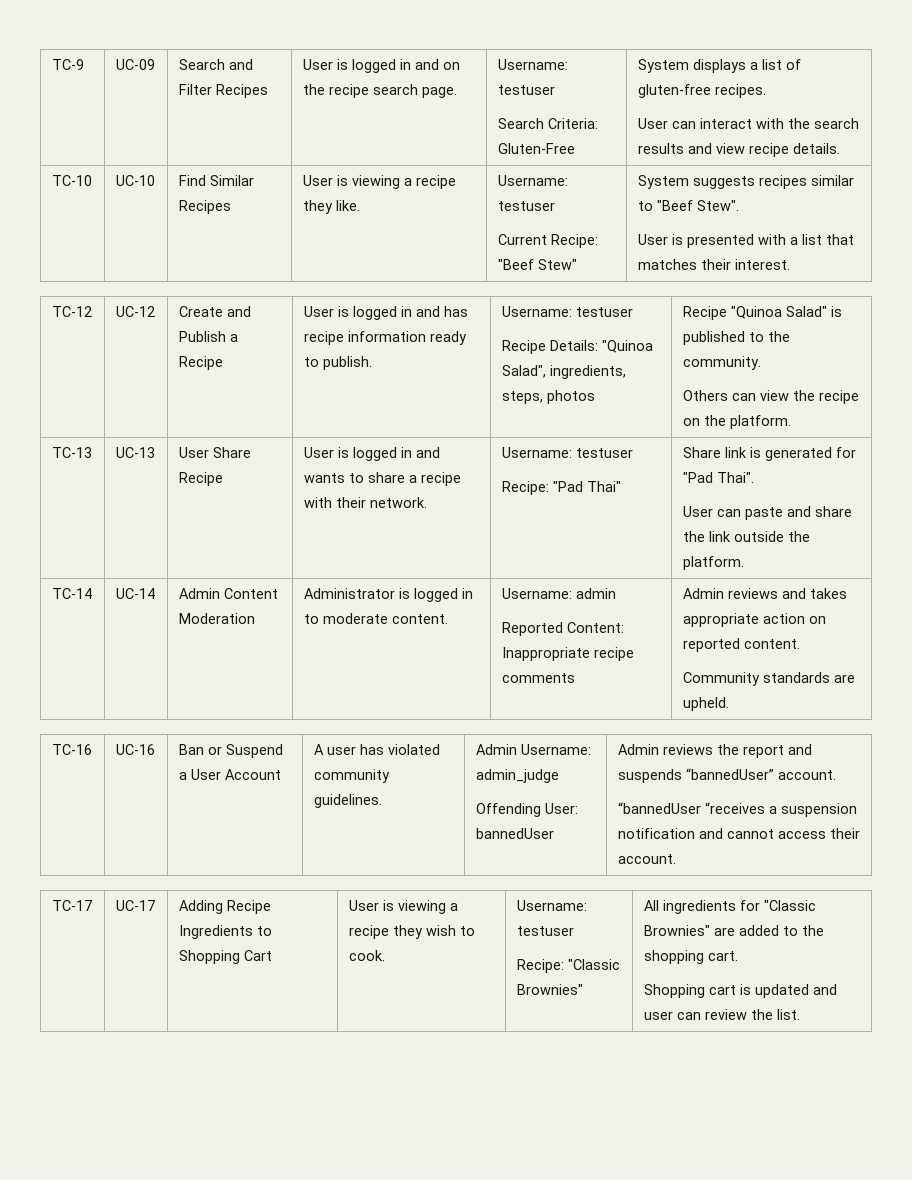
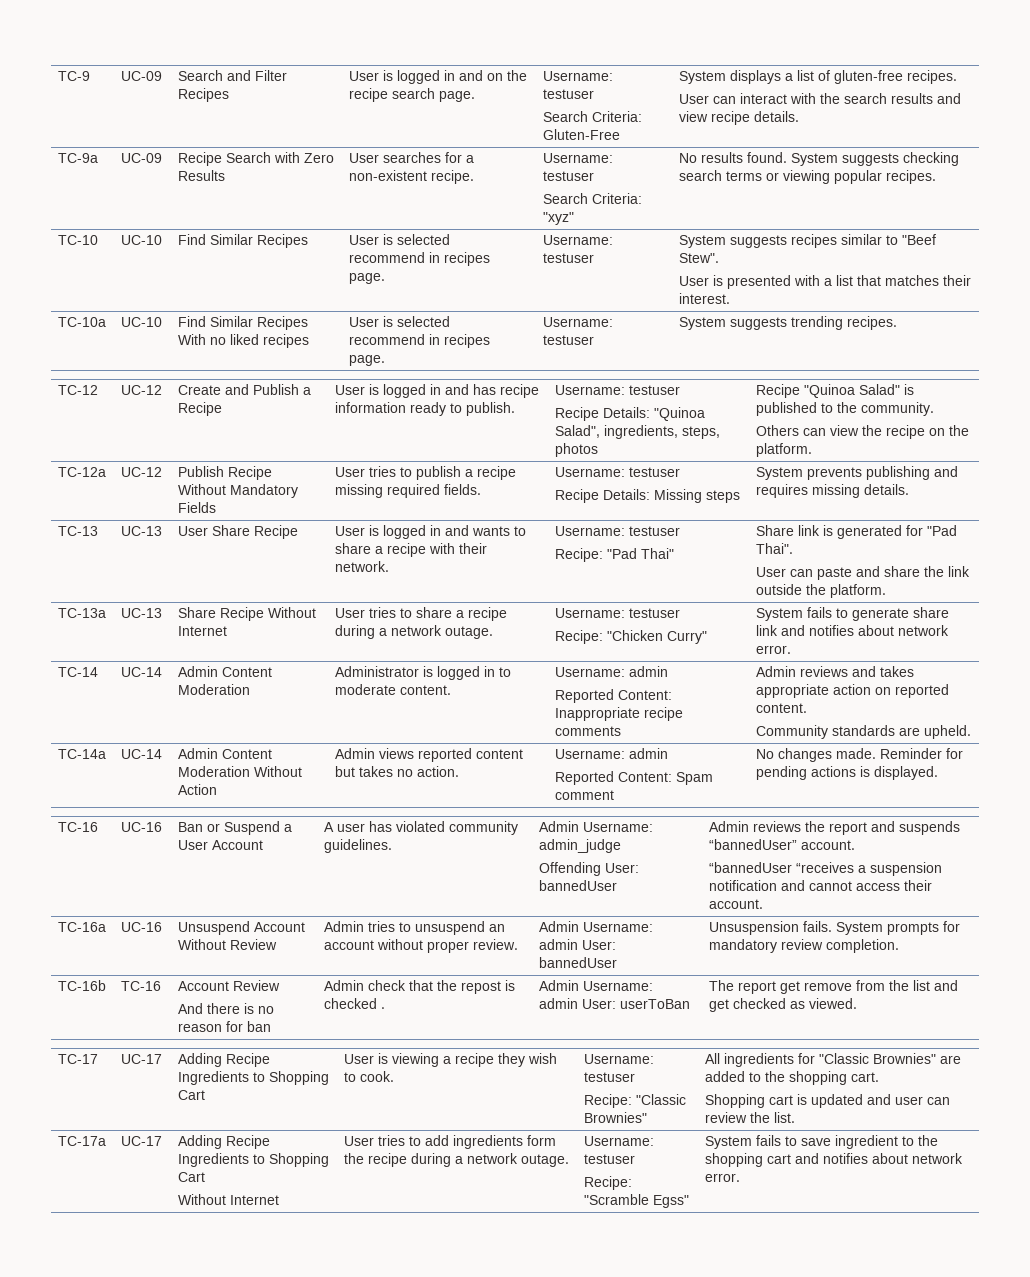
+ TC-9a | UC-09 | Recipe Search with Zero Results | User searches for a non-existent recipe. | Username: testuser
+ Search Criteria: "xyz" | No results found. System suggests checking search terms or viewing popular recipes.
- TC-10 | UC-10 | Find Similar Recipes | User is viewing a recipe they like. | Username: testuser
- Current Recipe: "Beef Stew" | System suggests recipes similar to "Beef Stew".
+ TC-10 | UC-10 | Find Similar Recipes | User is selected recommend in recipes page. | Username: testuser | System suggests recipes similar to "Beef Stew".
+ TC-10a | UC-10 | Find Similar Recipes With no liked recipes | User is selected recommend in recipes page. | Username: testuser | System suggests trending recipes.
+ TC-12a | UC-12 | Publish Recipe Without Mandatory Fields | User tries to publish a recipe missing required fields. | Username: testuser
+ Recipe Details: Missing steps | System prevents publishing and requires missing details.
+ TC-13a | UC-13 | Share Recipe Without Internet | User tries to share a recipe during a network outage. | Username: testuser
+ Recipe: "Chicken Curry" | System fails to generate share link and notifies about network error.
+ TC-14a | UC-14 | Admin Content Moderation Without Action | Admin views reported content but takes no action. | Username: admin
+ Reported Content: Spam comment | No changes made. Reminder for pending actions is displayed.
+ TC-16a | UC-16 | Unsuspend Account Without Review | Admin tries to unsuspend an account without proper review. | Admin Username: admin User: bannedUser | Unsuspension fails. System prompts for mandatory review completion.
+ TC-16b | TC-16 | Account Review
+ And there is no reason for ban | Admin check that the repost is checked . | Admin Username: admin User: userToBan | The report get remove from the list and get checked as viewed.
+ TC-17a | UC-17 | Adding Recipe Ingredients to Shopping Cart
+ Without Internet | User tries to add ingredients form the recipe during a network outage. | Username: testuser
+ Recipe: "Scramble Egss" | System fails to save ingredient to the shopping cart and notifies about network error.

